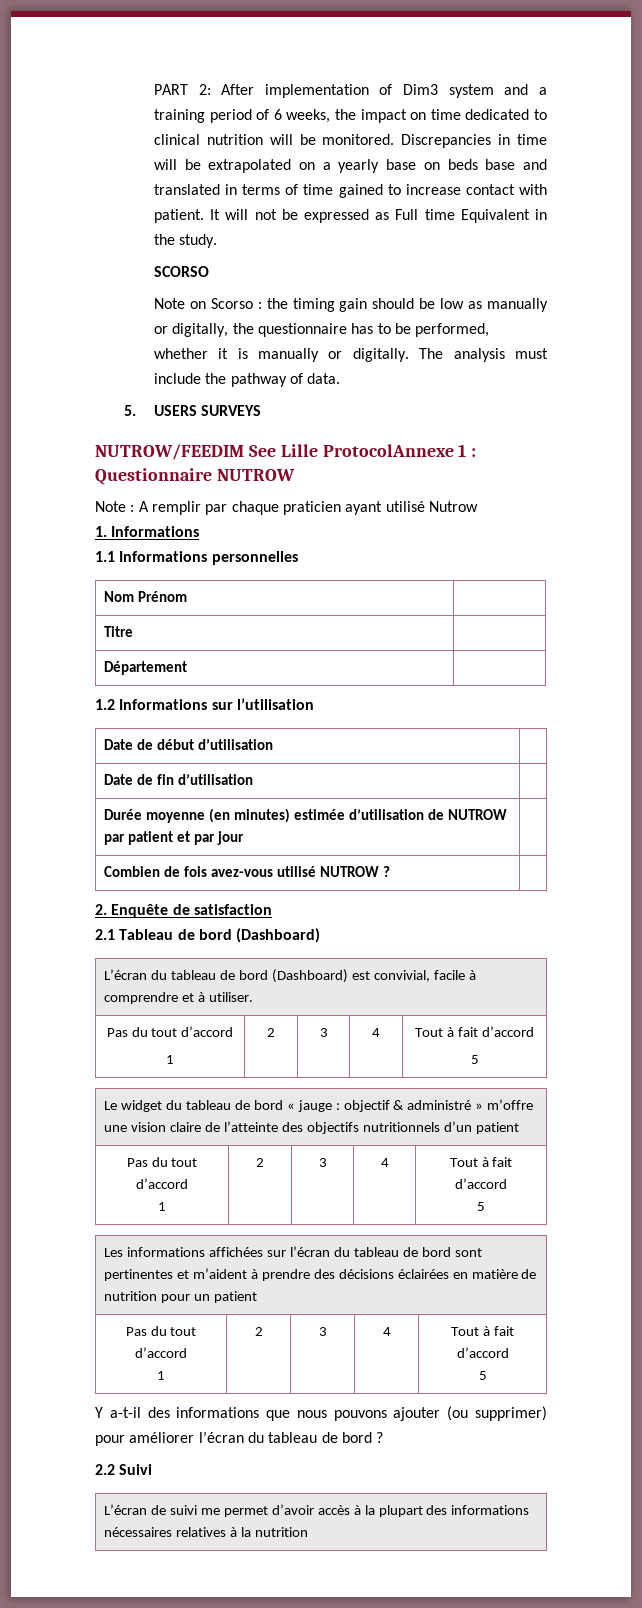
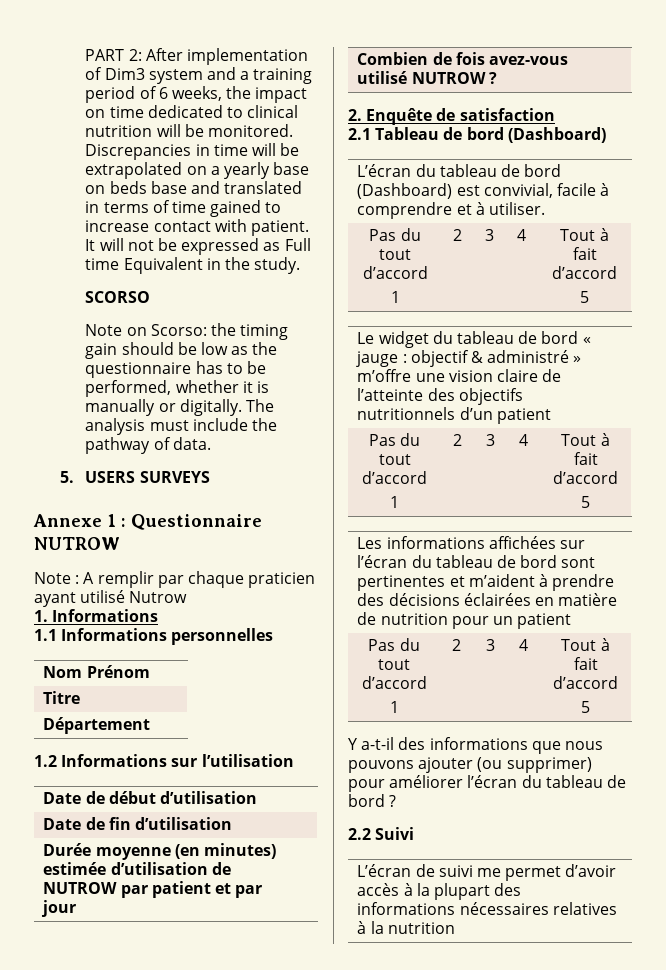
- Note on Scorso : the timing gain should be low as manually or digitally, the questionnaire has to be performed, whether it is manually or digitally.
+ Note on Scorso: the timing gain should be low as the questionnaire has to be performed, whether it is manually or digitally.
- NUTROW/FEEDIM See Lille ProtocolAnnexe 1 : Questionnaire NUTROW
+ Annexe 1 : Questionnaire NUTROW

